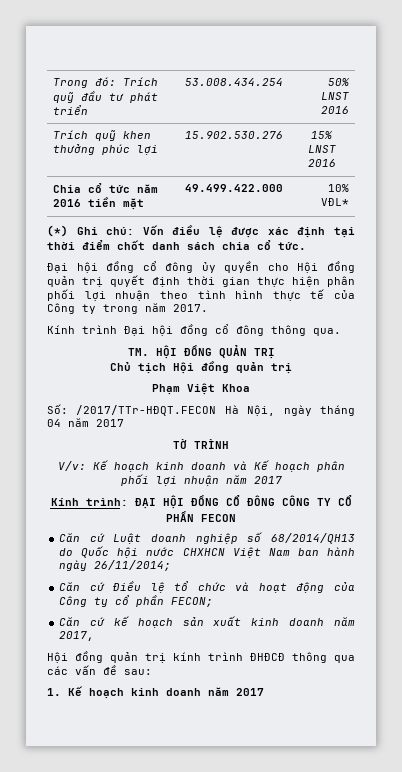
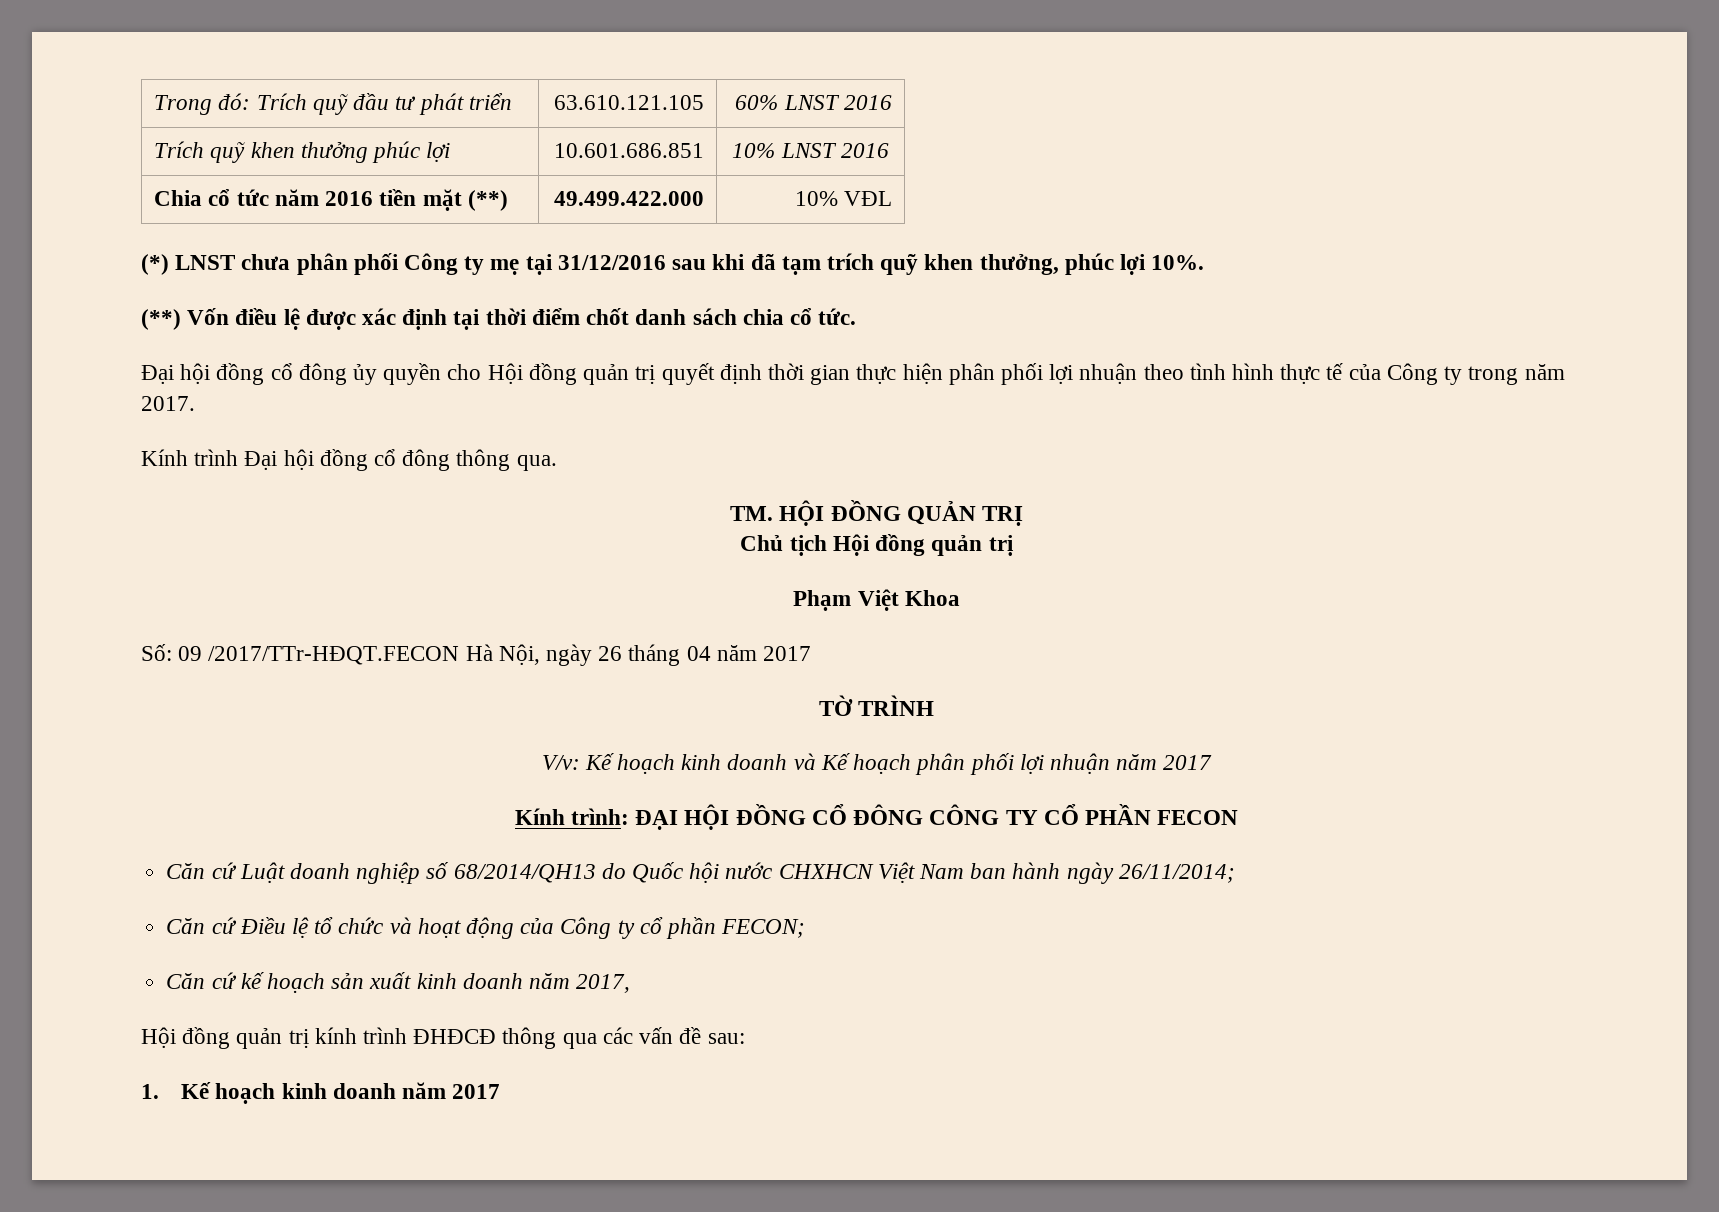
- Trong đó: Trích quỹ đầu tư phát triển | 53.008.434.254 | 50% LNST 2016
+ Trong đó: Trích quỹ đầu tư phát triển | 63.610.121.105 | 60% LNST 2016
- Trích quỹ khen thưởng phúc lợi | 15.902.530.276 | 15% LNST 2016
+ Trích quỹ khen thưởng phúc lợi | 10.601.686.851 | 10% LNST 2016
- Chia cổ tức năm 2016 tiền mặt | 49.499.422.000 | 10% VĐL*
+ Chia cổ tức năm 2016 tiền mặt (**) | 49.499.422.000 | 10% VĐL
- (*) Ghi chú: Vốn điều lệ được xác định tại thời điểm chốt danh sách chia cổ tức.
+ (*) LNST chưa phân phối Công ty mẹ tại 31/12/2016 sau khi đã tạm trích quỹ khen thưởng, phúc lợi 10%.
+ (**) Vốn điều lệ được xác định tại thời điểm chốt danh sách chia cổ tức.
- Số: /2017/TTr-HĐQT.FECON Hà Nội, ngày tháng 04 năm 2017
+ Số: 09 /2017/TTr-HĐQT.FECON Hà Nội, ngày 26 tháng 04 năm 2017

